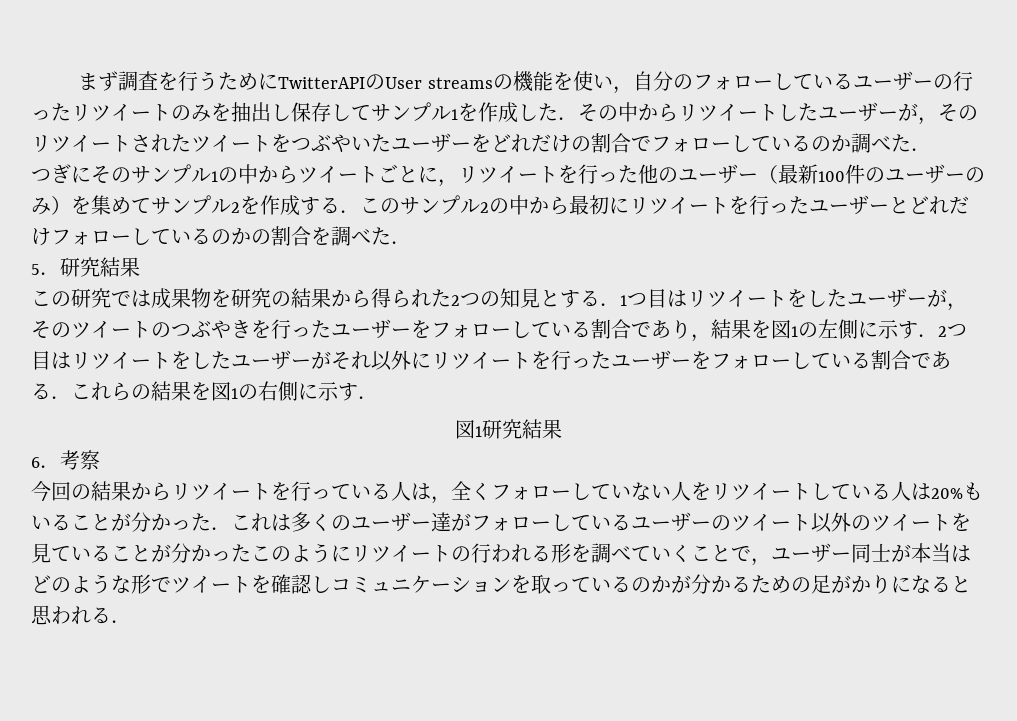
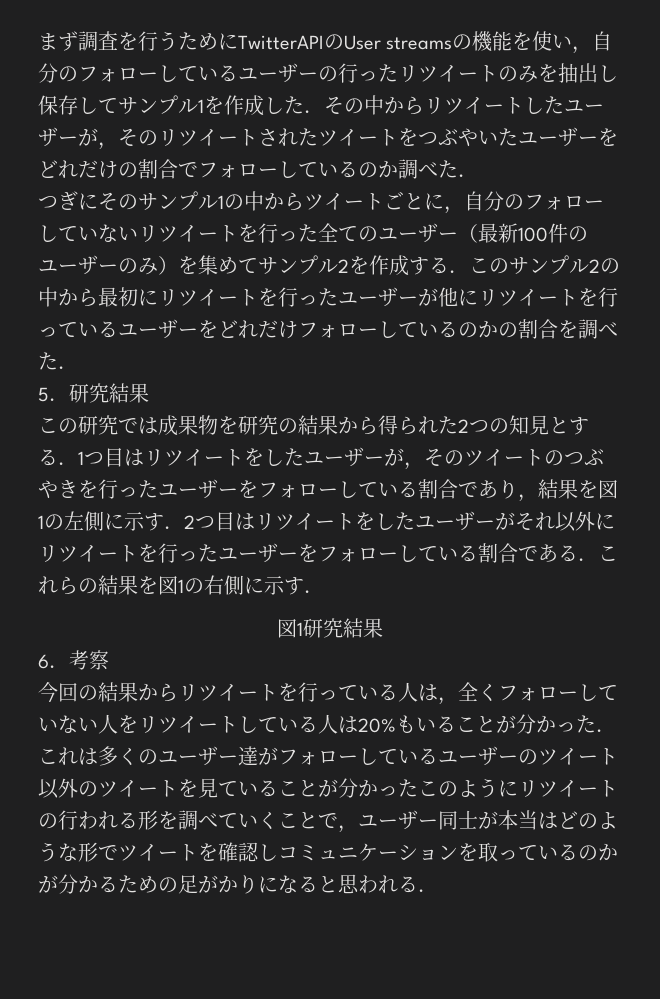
- つぎにそのサンプル1の中からツイートごとに，リツイートを行った他のユーザー（最新100件のユーザーのみ）を集めてサンプル2を作成する．このサンプル2の中から最初にリツイートを行ったユーザーとどれだけフォローしているのかの割合を調べた．
+ つぎにそのサンプル1の中からツイートごとに，自分のフォローしていないリツイートを行った全てのユーザー（最新100件のユーザーのみ）を集めてサンプル2を作成する．このサンプル2の中から最初にリツイートを行ったユーザーが他にリツイートを行っているユーザーをどれだけフォローしているのかの割合を調べた．

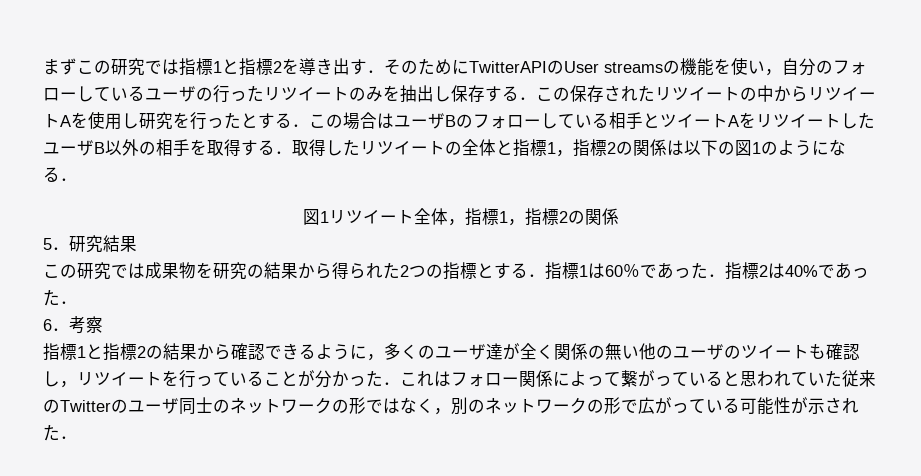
- まず調査を行うためにTwitterAPIのUser streamsの機能を使い，自分のフォローしているユーザーの行ったリツイートのみを抽出し保存してサンプル1を作成した．その中からリツイートしたユーザーが，そのリツイートされたツイートをつぶやいたユーザーをどれだけの割合でフォローしているのか調べた．
- つぎにそのサンプル1の中からツイートごとに，自分のフォローしていないリツイートを行った全てのユーザー（最新100件のユーザーのみ）を集めてサンプル2を作成する．このサンプル2の中から最初にリツイートを行ったユーザーが他にリツイートを行っているユーザーをどれだけフォローしているのかの割合を調べた．
+ まずこの研究では指標1と指標2を導き出す．そのためにTwitterAPIのUser streamsの機能を使い，自分のフォローしているユーザの行ったリツイートのみを抽出し保存する．この保存されたリツイートの中からリツイートAを使用し研究を行ったとする．この場合はユーザBのフォローしている相手とツイートAをリツイートしたユーザB以外の相手を取得する．取得したリツイートの全体と指標1，指標2の関係は以下の図1のようになる．
+ 図1リツイート全体，指標1，指標2の関係
- この研究では成果物を研究の結果から得られた2つの知見とする．1つ目はリツイートをしたユーザーが，そのツイートのつぶやきを行ったユーザーをフォローしている割合であり，結果を図1の左側に示す．2つ目はリツイートをしたユーザーがそれ以外にリツイートを行ったユーザーをフォローしている割合である．これらの結果を図1の右側に示す．
- 図1研究結果
+ この研究では成果物を研究の結果から得られた2つの指標とする．指標1は60％であった．指標2は40%であった．
  6．考察
- 今回の結果からリツイートを行っている人は，全くフォローしていない人をリツイートしている人は20%もいることが分かった．これは多くのユーザー達がフォローしているユーザーのツイート以外のツイートを見ていることが分かったこのようにリツイートの行われる形を調べていくことで，ユーザー同士が本当はどのような形でツイートを確認しコミュニケーションを取っているのかが分かるための足がかりになると思われる．
+ 指標1と指標2の結果から確認できるように，多くのユーザ達が全く関係の無い他のユーザのツイートも確認し，リツイートを行っていることが分かった．これはフォロー関係によって繋がっていると思われていた従来のTwitterのユーザ同士のネットワークの形ではなく，別のネットワークの形で広がっている可能性が示された．

